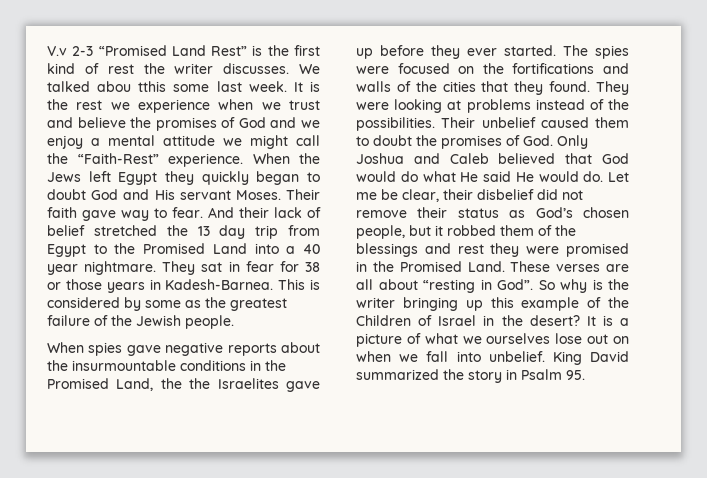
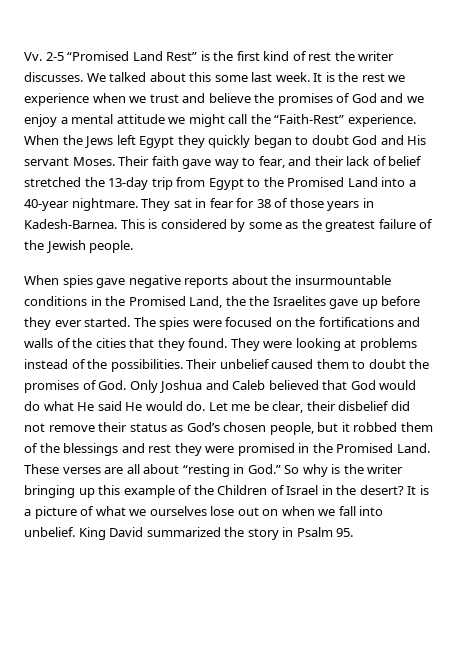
- V.v 2-3 “Promised Land Rest” is the first kind of rest the writer discusses.
+ Vv. 2-5 “Promised Land Rest” is the first kind of rest the writer discusses.
- We talked abou tthis some last week.
+ We talked about this some last week.
- Their faith gave way to fear. And their lack of belief stretched the 13 day trip from Egypt to the Promised Land into a 40 year nightmare.
+ Their faith gave way to fear, and their lack of belief stretched the 13-day trip from Egypt to the Promised Land into a 40-year nightmare.
- They sat in fear for 38 or those years in Kadesh-Barnea.
+ They sat in fear for 38 of those years in Kadesh-Barnea.
- These verses are all about “resting in God”. So why is the writer bringing up this example of the Children of Israel in the desert?
+ These verses are all about “resting in God.” So why is the writer bringing up this example of the Children of Israel in the desert?

